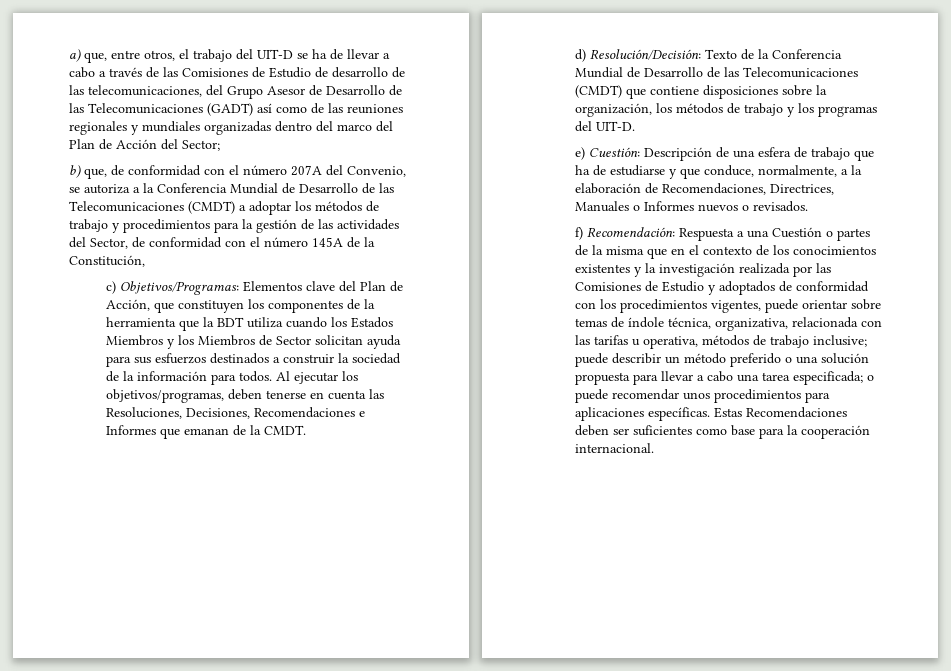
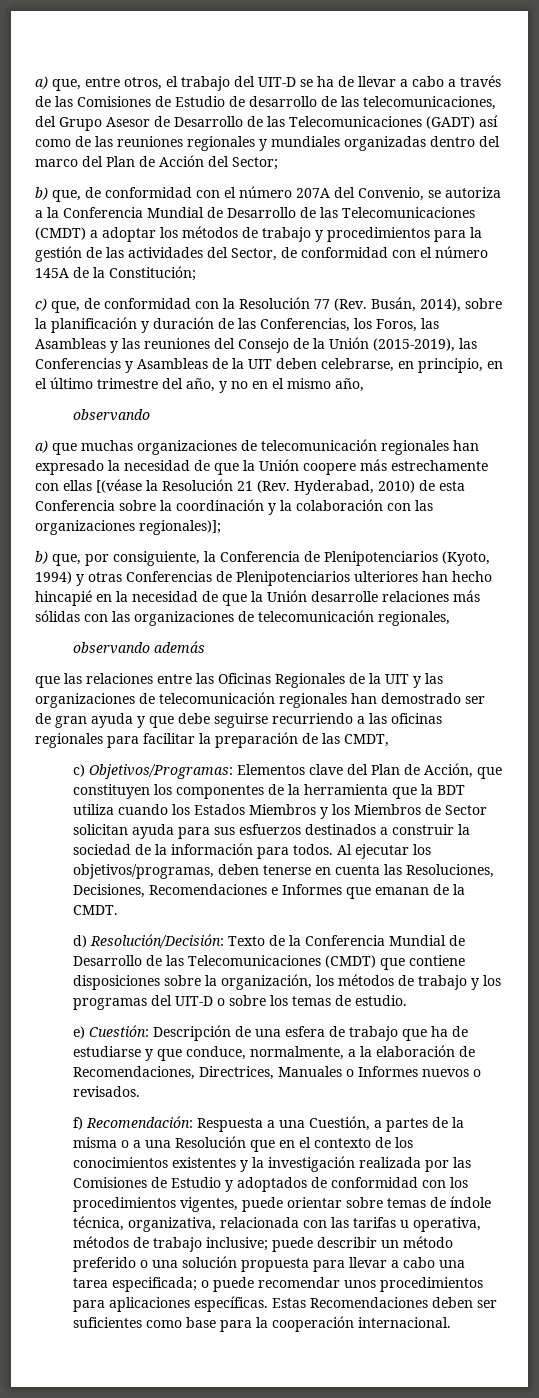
- b) que, de conformidad con el número 207A del Convenio, se autoriza a la Conferencia Mundial de Desarrollo de las Telecomunicaciones (CMDT) a adoptar los métodos de trabajo y procedimientos para la gestión de las actividades del Sector, de conformidad con el número 145A de la Constitución,
+ b) que, de conformidad con el número 207A del Convenio, se autoriza a la Conferencia Mundial de Desarrollo de las Telecomunicaciones (CMDT) a adoptar los métodos de trabajo y procedimientos para la gestión de las actividades del Sector, de conformidad con el número 145A de la Constitución;
+ c) que, de conformidad con la Resolución 77 (Rev. Busán, 2014), sobre la planificación y duración de las Conferencias, los Foros, las Asambleas y las reuniones del Consejo de la Unión (2015-2019), las Conferencias y Asambleas de la UIT deben celebrarse, en principio, en el último trimestre del año, y no en el mismo año,
+ observando
+ a) que muchas organizaciones de telecomunicación regionales han expresado la necesidad de que la Unión coopere más estrechamente con ellas [(véase la Resolución 21 (Rev. Hyderabad, 2010) de esta Conferencia sobre la coordinación y la colaboración con las organizaciones regionales)];
+ b) que, por consiguiente, la Conferencia de Plenipotenciarios (Kyoto, 1994) y otras Conferencias de Plenipotenciarios ulteriores han hecho hincapié en la necesidad de que la Unión desarrolle relaciones más sólidas con las organizaciones de telecomunicación regionales,
+ observando además
+ que las relaciones entre las Oficinas Regionales de la UIT y las organizaciones de telecomunicación regionales han demostrado ser de gran ayuda y que debe seguirse recurriendo a las oficinas regionales para facilitar la preparación de las CMDT,
- d) Resolución/Decisión: Texto de la Conferencia Mundial de Desarrollo de las Telecomunicaciones (CMDT) que contiene disposiciones sobre la organización, los métodos de trabajo y los programas del UIT-D.
+ d) Resolución/Decisión: Texto de la Conferencia Mundial de Desarrollo de las Telecomunicaciones (CMDT) que contiene disposiciones sobre la organización, los métodos de trabajo y los programas del UIT-D o sobre los temas de estudio.
- Respuesta a una Cuestión o partes de la misma que en el contexto de los conocimientos existentes y la investigación realizada por las Comisiones de Estudio y adoptados de conformidad con los procedimientos vigentes, puede orientar sobre temas de índole técnica, organizativa, relacionada con las tarifas u operativa, métodos de trabajo inclusive;
+ Respuesta a una Cuestión, a partes de la misma o a una Resolución que en el contexto de los conocimientos existentes y la investigación realizada por las Comisiones de Estudio y adoptados de conformidad con los procedimientos vigentes, puede orientar sobre temas de índole técnica, organizativa, relacionada con las tarifas u operativa, métodos de trabajo inclusive;

